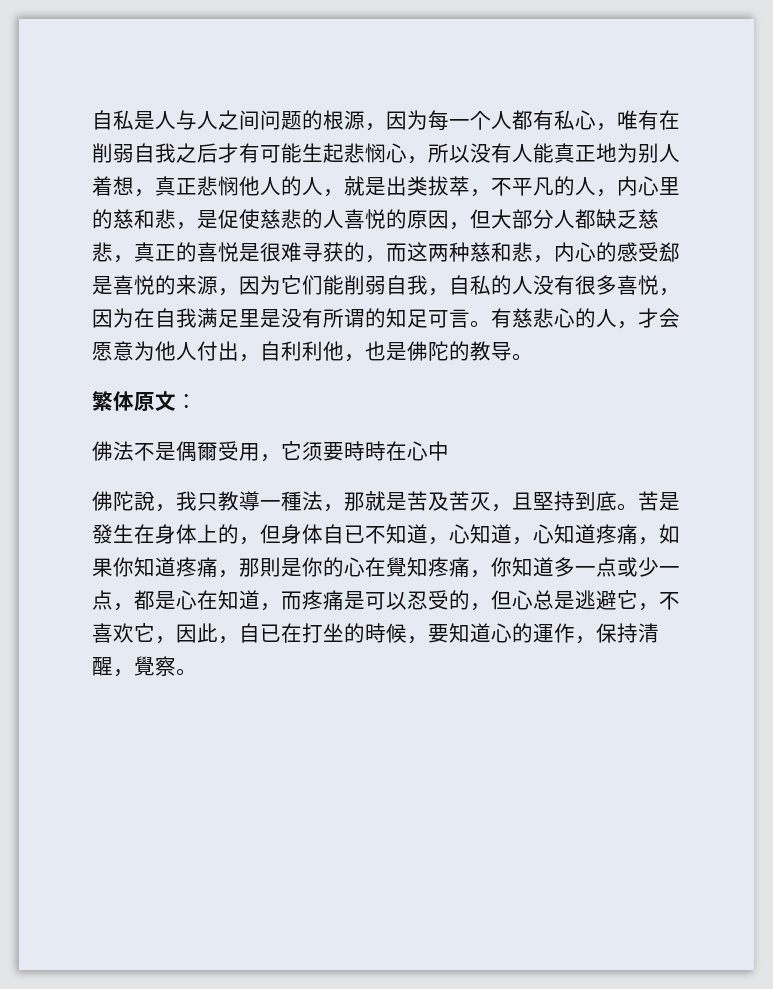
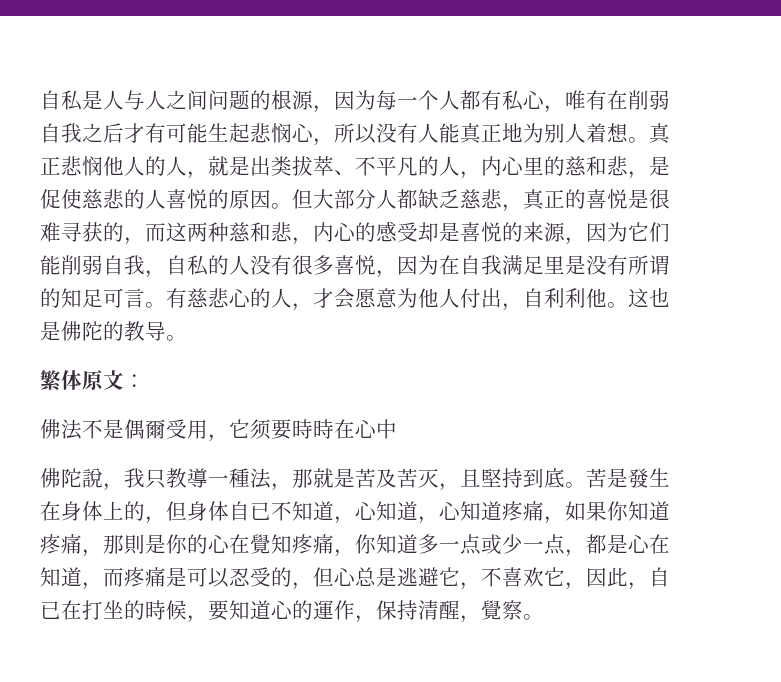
- 自私是人与人之间问题的根源，因为每一个人都有私心，唯有在削弱自我之后才有可能生起悲悯心，所以没有人能真正地为别人着想，真正悲悯他人的人，就是出类拔萃，不平凡的人，内心里的慈和悲，是促使慈悲的人喜悦的原因，但大部分人都缺乏慈悲，真正的喜悦是很难寻获的，而这两种慈和悲，内心的感受郄是喜悦的来源，因为它们能削弱自我，自私的人没有很多喜悦，因为在自我满足里是没有所谓的知足可言。
+ 自私是人与人之间问题的根源，因为每一个人都有私心，唯有在削弱自我之后才有可能生起悲悯心，所以没有人能真正地为别人着想。真正悲悯他人的人，就是出类拔萃、不平凡的人，内心里的慈和悲，是促使慈悲的人喜悦的原因。但大部分人都缺乏慈悲，真正的喜悦是很难寻获的，而这两种慈和悲，内心的感受却是喜悦的来源，因为它们能削弱自我，自私的人没有很多喜悦，因为在自我满足里是没有所谓的知足可言。
- 有慈悲心的人，才会愿意为他人付出，自利利他，也是佛陀的教导。
+ 有慈悲心的人，才会愿意为他人付出，自利利他。这也是佛陀的教导。

